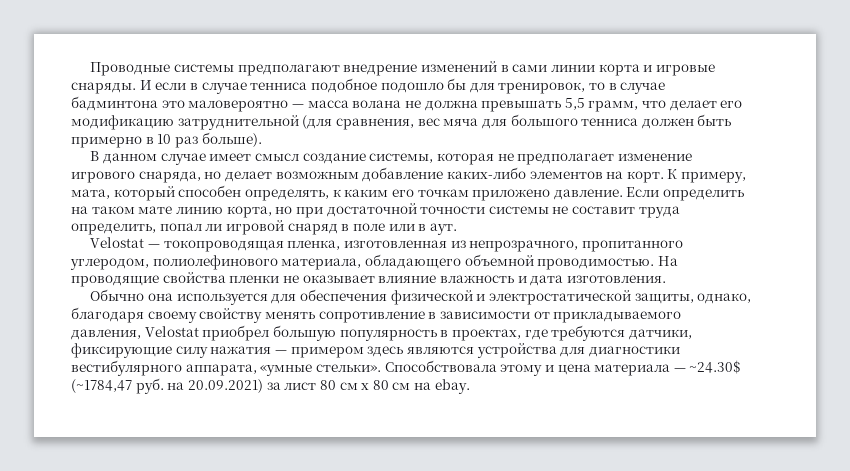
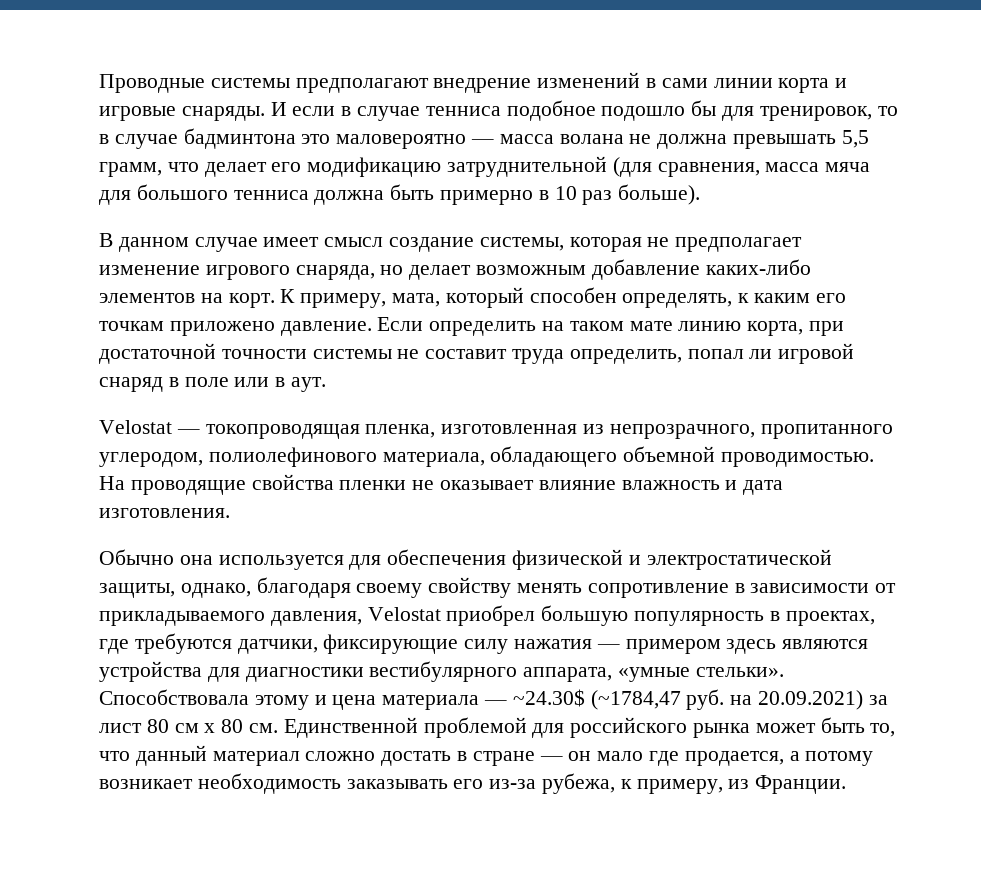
- И если в случае тенниса подобное подошло бы для тренировок, то в случае бадминтона это маловероятно — масса волана не должна превышать 5,5 грамм, что делает его модификацию затруднительной (для сравнения, вес мяча для большого тенниса должен быть примерно в 10 раз больше).
+ И если в случае тенниса подобное подошло бы для тренировок, то в случае бадминтона это маловероятно — масса волана не должна превышать 5,5 грамм, что делает его модификацию затруднительной (для сравнения, масса мяча для большого тенниса должна быть примерно в 10 раз больше).
- Если определить на таком мате линию корта, но при достаточной точности системы не составит труда определить, попал ли игровой снаряд в поле или в аут.
+ Если определить на таком мате линию корта, при достаточной точности системы не составит труда определить, попал ли игровой снаряд в поле или в аут.
- Способствовала этому и цена материала — ~24.30$ (~1784,47 руб. на 20.09.2021) за лист 80 см x 80 см на ebay.
+ Способствовала этому и цена материала — ~24.30$ (~1784,47 руб. на 20.09.2021) за лист 80 см x 80 см. Единственной проблемой для российского рынка может быть то, что данный материал сложно достать в стране — он мало где продается, а потому возникает необходимость заказывать его из-за рубежа, к примеру, из Франции.

